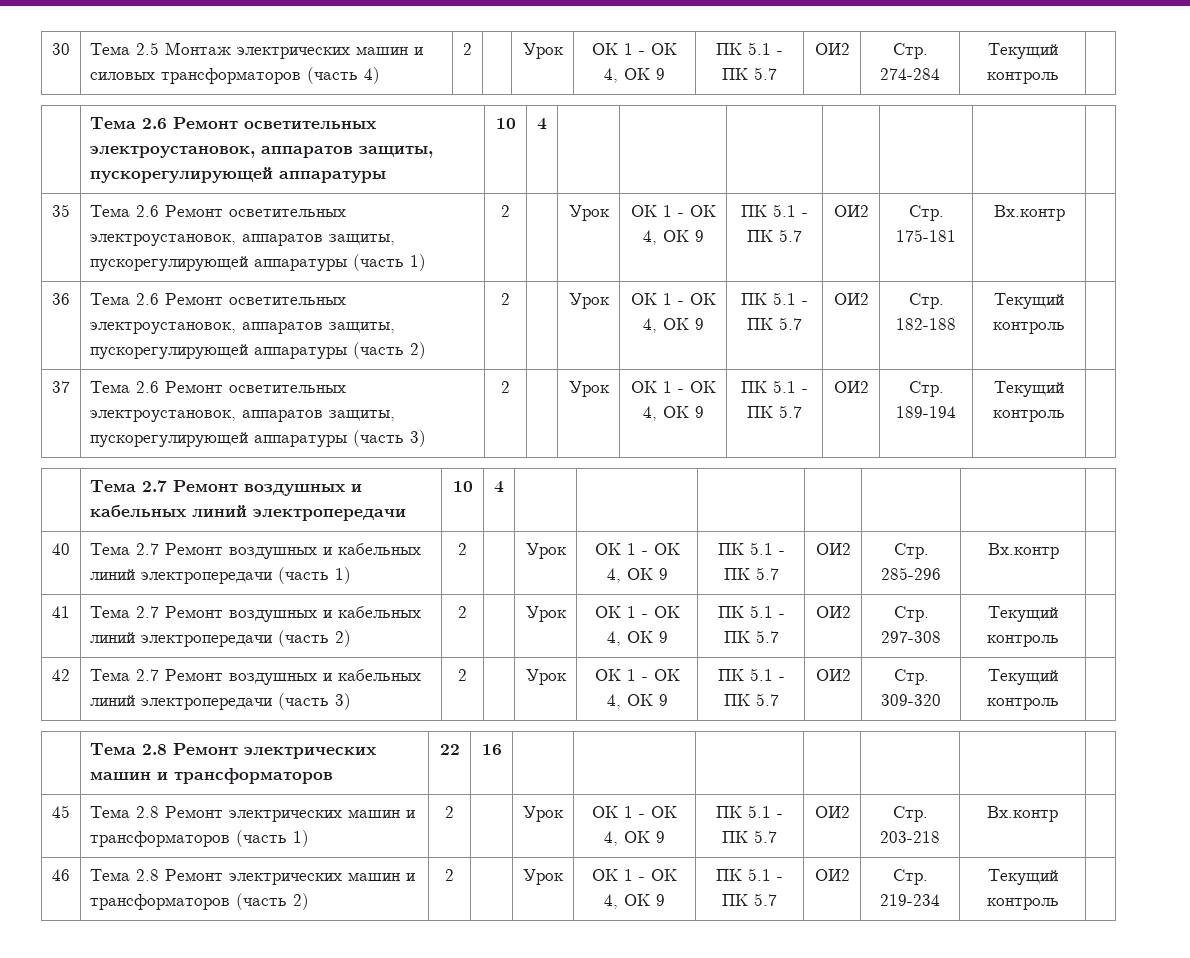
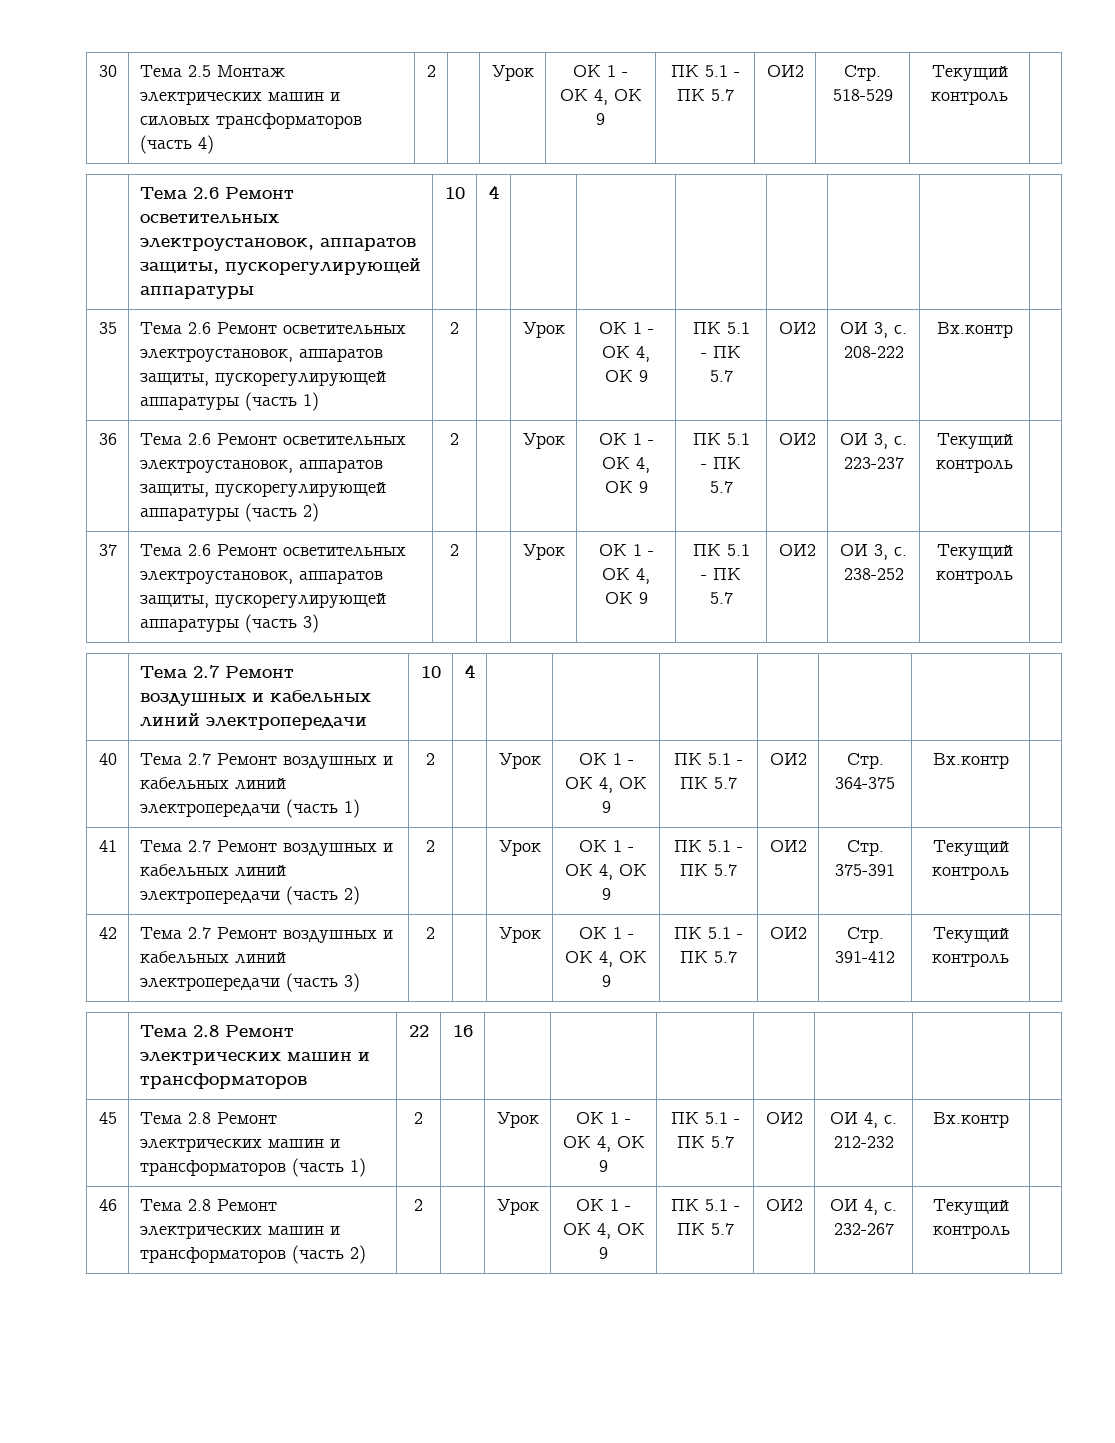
- 30 | Тема 2.5 Монтаж электрических машин и силовых трансформаторов (часть 4) | 2 | | Урок | ОК 1 - ОК 4, ОК 9 | ПК 5.1 - ПК 5.7 | ОИ2 | Стр. 274-284 | Текущий контроль |
+ 30 | Тема 2.5 Монтаж электрических машин и силовых трансформаторов (часть 4) | 2 | | Урок | ОК 1 - ОК 4, ОК 9 | ПК 5.1 - ПК 5.7 | ОИ2 | Стр. 518-529 | Текущий контроль |
- 35 | Тема 2.6 Ремонт осветительных электроустановок, аппаратов защиты, пускорегулирующей аппаратуры (часть 1) | 2 | | Урок | ОК 1 - ОК 4, ОК 9 | ПК 5.1 - ПК 5.7 | ОИ2 | Стр. 175-181 | Вх.контр |
+ 35 | Тема 2.6 Ремонт осветительных электроустановок, аппаратов защиты, пускорегулирующей аппаратуры (часть 1) | 2 | | Урок | ОК 1 - ОК 4, ОК 9 | ПК 5.1 - ПК 5.7 | ОИ2 | ОИ 3, с. 208-222 | Вх.контр |
- 36 | Тема 2.6 Ремонт осветительных электроустановок, аппаратов защиты, пускорегулирующей аппаратуры (часть 2) | 2 | | Урок | ОК 1 - ОК 4, ОК 9 | ПК 5.1 - ПК 5.7 | ОИ2 | Стр. 182-188 | Текущий контроль |
+ 36 | Тема 2.6 Ремонт осветительных электроустановок, аппаратов защиты, пускорегулирующей аппаратуры (часть 2) | 2 | | Урок | ОК 1 - ОК 4, ОК 9 | ПК 5.1 - ПК 5.7 | ОИ2 | ОИ 3, с. 223-237 | Текущий контроль |
- 37 | Тема 2.6 Ремонт осветительных электроустановок, аппаратов защиты, пускорегулирующей аппаратуры (часть 3) | 2 | | Урок | ОК 1 - ОК 4, ОК 9 | ПК 5.1 - ПК 5.7 | ОИ2 | Стр. 189-194 | Текущий контроль |
+ 37 | Тема 2.6 Ремонт осветительных электроустановок, аппаратов защиты, пускорегулирующей аппаратуры (часть 3) | 2 | | Урок | ОК 1 - ОК 4, ОК 9 | ПК 5.1 - ПК 5.7 | ОИ2 | ОИ 3, с. 238-252 | Текущий контроль |
- 40 | Тема 2.7 Ремонт воздушных и кабельных линий электропередачи (часть 1) | 2 | | Урок | ОК 1 - ОК 4, ОК 9 | ПК 5.1 - ПК 5.7 | ОИ2 | Стр. 285-296 | Вх.контр |
+ 40 | Тема 2.7 Ремонт воздушных и кабельных линий электропередачи (часть 1) | 2 | | Урок | ОК 1 - ОК 4, ОК 9 | ПК 5.1 - ПК 5.7 | ОИ2 | Стр. 364-375 | Вх.контр |
- 41 | Тема 2.7 Ремонт воздушных и кабельных линий электропередачи (часть 2) | 2 | | Урок | ОК 1 - ОК 4, ОК 9 | ПК 5.1 - ПК 5.7 | ОИ2 | Стр. 297-308 | Текущий контроль |
+ 41 | Тема 2.7 Ремонт воздушных и кабельных линий электропередачи (часть 2) | 2 | | Урок | ОК 1 - ОК 4, ОК 9 | ПК 5.1 - ПК 5.7 | ОИ2 | Стр. 375-391 | Текущий контроль |
- 42 | Тема 2.7 Ремонт воздушных и кабельных линий электропередачи (часть 3) | 2 | | Урок | ОК 1 - ОК 4, ОК 9 | ПК 5.1 - ПК 5.7 | ОИ2 | Стр. 309-320 | Текущий контроль |
+ 42 | Тема 2.7 Ремонт воздушных и кабельных линий электропередачи (часть 3) | 2 | | Урок | ОК 1 - ОК 4, ОК 9 | ПК 5.1 - ПК 5.7 | ОИ2 | Стр. 391-412 | Текущий контроль |
- 45 | Тема 2.8 Ремонт электрических машин и трансформаторов (часть 1) | 2 | | Урок | ОК 1 - ОК 4, ОК 9 | ПК 5.1 - ПК 5.7 | ОИ2 | Стр. 203-218 | Вх.контр |
+ 45 | Тема 2.8 Ремонт электрических машин и трансформаторов (часть 1) | 2 | | Урок | ОК 1 - ОК 4, ОК 9 | ПК 5.1 - ПК 5.7 | ОИ2 | ОИ 4, с. 212-232 | Вх.контр |
- 46 | Тема 2.8 Ремонт электрических машин и трансформаторов (часть 2) | 2 | | Урок | ОК 1 - ОК 4, ОК 9 | ПК 5.1 - ПК 5.7 | ОИ2 | Стр. 219-234 | Текущий контроль |
+ 46 | Тема 2.8 Ремонт электрических машин и трансформаторов (часть 2) | 2 | | Урок | ОК 1 - ОК 4, ОК 9 | ПК 5.1 - ПК 5.7 | ОИ2 | ОИ 4, с. 232-267 | Текущий контроль |

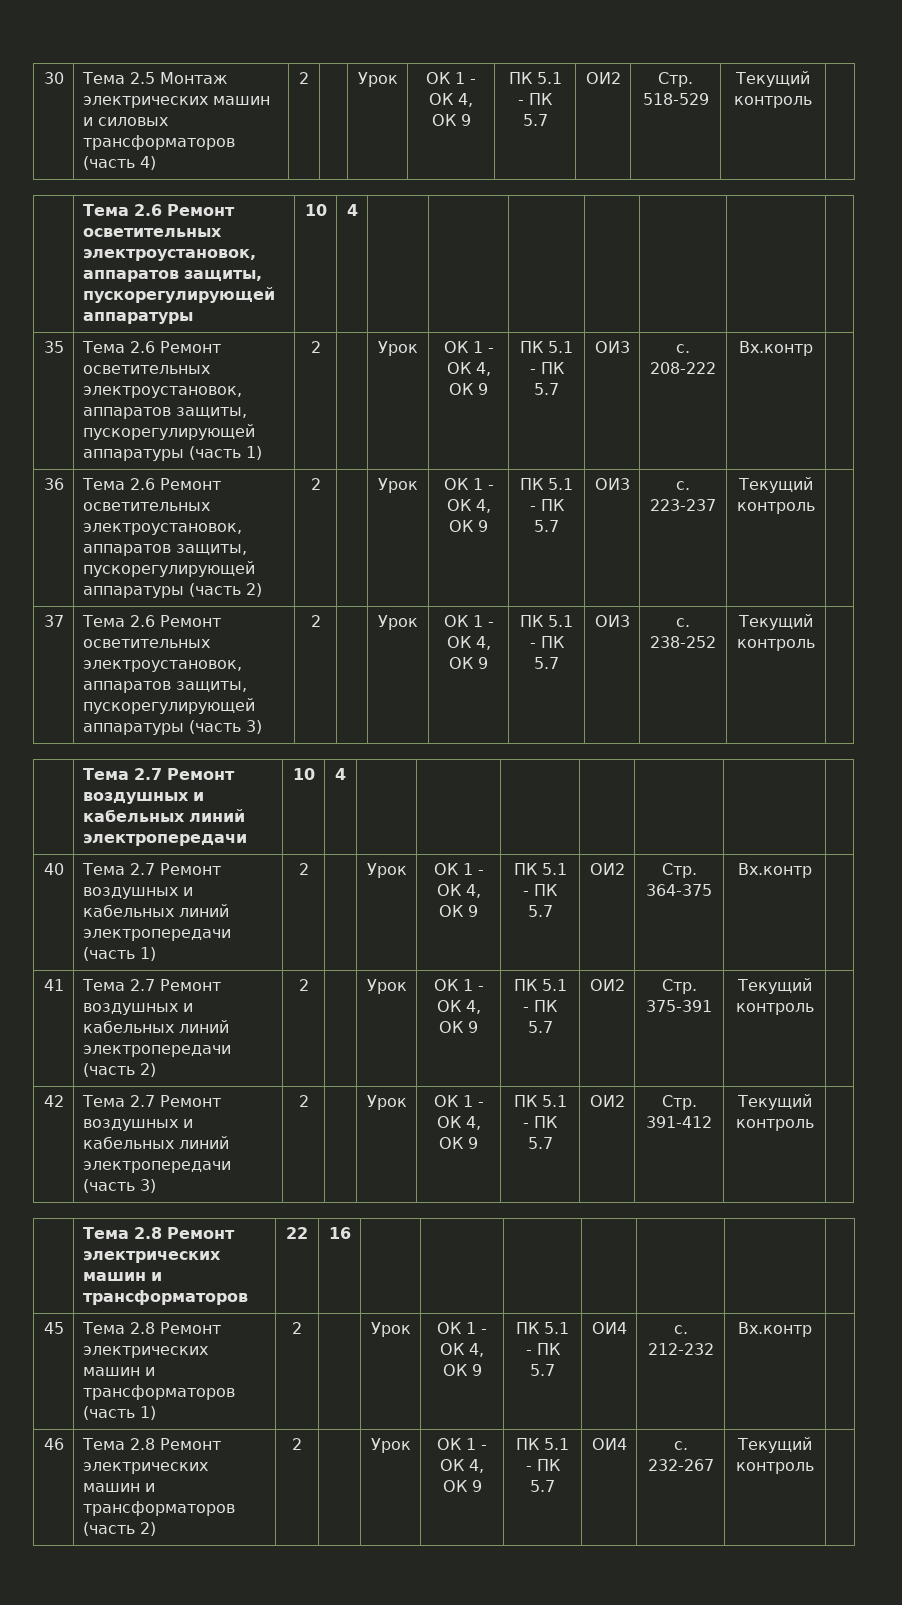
- 35 | Тема 2.6 Ремонт осветительных электроустановок, аппаратов защиты, пускорегулирующей аппаратуры (часть 1) | 2 | | Урок | ОК 1 - ОК 4, ОК 9 | ПК 5.1 - ПК 5.7 | ОИ2 | ОИ 3, с. 208-222 | Вх.контр |
+ 35 | Тема 2.6 Ремонт осветительных электроустановок, аппаратов защиты, пускорегулирующей аппаратуры (часть 1) | 2 | | Урок | ОК 1 - ОК 4, ОК 9 | ПК 5.1 - ПК 5.7 | ОИ3 | с. 208-222 | Вх.контр |
- 36 | Тема 2.6 Ремонт осветительных электроустановок, аппаратов защиты, пускорегулирующей аппаратуры (часть 2) | 2 | | Урок | ОК 1 - ОК 4, ОК 9 | ПК 5.1 - ПК 5.7 | ОИ2 | ОИ 3, с. 223-237 | Текущий контроль |
+ 36 | Тема 2.6 Ремонт осветительных электроустановок, аппаратов защиты, пускорегулирующей аппаратуры (часть 2) | 2 | | Урок | ОК 1 - ОК 4, ОК 9 | ПК 5.1 - ПК 5.7 | ОИ3 | с. 223-237 | Текущий контроль |
- 37 | Тема 2.6 Ремонт осветительных электроустановок, аппаратов защиты, пускорегулирующей аппаратуры (часть 3) | 2 | | Урок | ОК 1 - ОК 4, ОК 9 | ПК 5.1 - ПК 5.7 | ОИ2 | ОИ 3, с. 238-252 | Текущий контроль |
+ 37 | Тема 2.6 Ремонт осветительных электроустановок, аппаратов защиты, пускорегулирующей аппаратуры (часть 3) | 2 | | Урок | ОК 1 - ОК 4, ОК 9 | ПК 5.1 - ПК 5.7 | ОИ3 | с. 238-252 | Текущий контроль |
- 45 | Тема 2.8 Ремонт электрических машин и трансформаторов (часть 1) | 2 | | Урок | ОК 1 - ОК 4, ОК 9 | ПК 5.1 - ПК 5.7 | ОИ2 | ОИ 4, с. 212-232 | Вх.контр |
+ 45 | Тема 2.8 Ремонт электрических машин и трансформаторов (часть 1) | 2 | | Урок | ОК 1 - ОК 4, ОК 9 | ПК 5.1 - ПК 5.7 | ОИ4 | с. 212-232 | Вх.контр |
- 46 | Тема 2.8 Ремонт электрических машин и трансформаторов (часть 2) | 2 | | Урок | ОК 1 - ОК 4, ОК 9 | ПК 5.1 - ПК 5.7 | ОИ2 | ОИ 4, с. 232-267 | Текущий контроль |
+ 46 | Тема 2.8 Ремонт электрических машин и трансформаторов (часть 2) | 2 | | Урок | ОК 1 - ОК 4, ОК 9 | ПК 5.1 - ПК 5.7 | ОИ4 | с. 232-267 | Текущий контроль |

